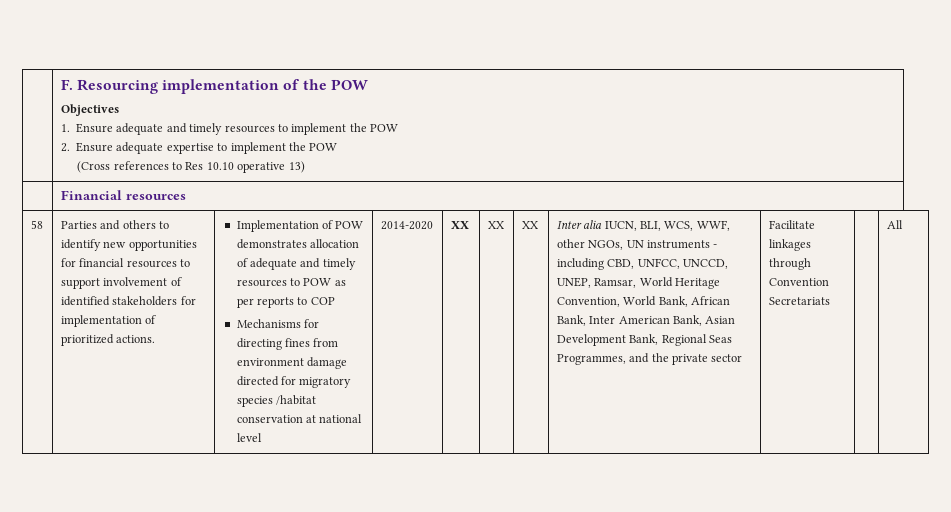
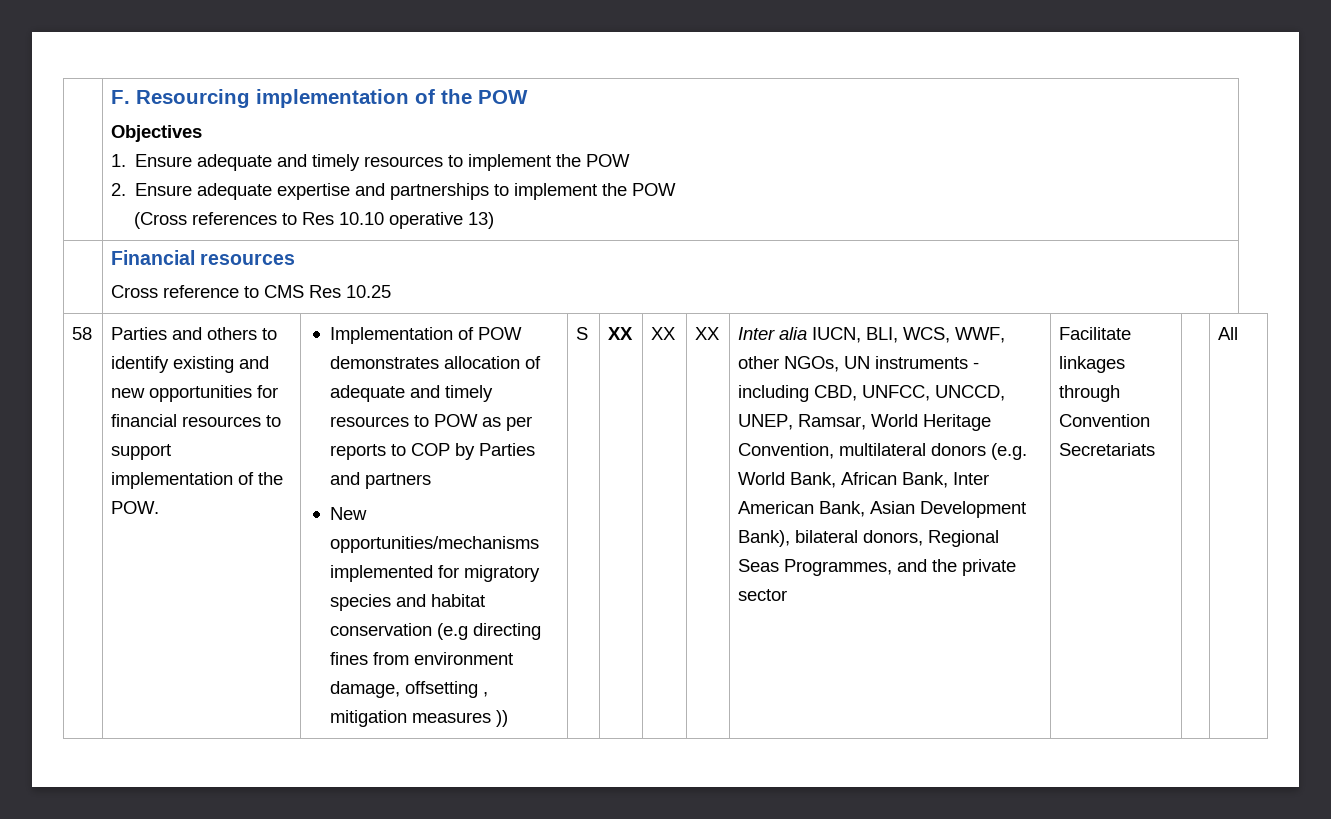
  | F. Resourcing implementation of the POW
  Objectives
  1. Ensure adequate and timely resources to implement the POW
- 2. Ensure adequate expertise to implement the POW
+ 2. Ensure adequate expertise and partnerships to implement the POW
  | Financial resources
+ Cross reference to CMS Res 10.25
- Parties and others to identify new opportunities for financial resources to support involvement of identified stakeholders for implementation of prioritized actions.
+ Parties and others to identify existing and new opportunities for financial resources to support implementation of the POW.
- Implementation of POW demonstrates allocation of adequate and timely resources to POW as per reports to COP
- Mechanisms for directing fines from environment damage directed for migratory species /habitat conservation at national level | 2014-2020
+ Implementation of POW demonstrates allocation of adequate and timely resources to POW as per reports to COP by Parties and partners
+ New opportunities/mechanisms implemented for migratory species and habitat conservation (e.g directing fines from environment damage, offsetting , mitigation measures )) | S
- Inter alia IUCN, BLI, WCS, WWF, other NGOs, UN instruments - including CBD, UNFCC, UNCCD, UNEP, Ramsar, World Heritage Convention, World Bank, African Bank, Inter American Bank, Asian Development Bank, Regional Seas Programmes, and the private sector
+ Inter alia IUCN, BLI, WCS, WWF, other NGOs, UN instruments - including CBD, UNFCC, UNCCD, UNEP, Ramsar, World Heritage Convention, multilateral donors (e.g. World Bank, African Bank, Inter American Bank, Asian Development Bank), bilateral donors, Regional Seas Programmes, and the private sector

